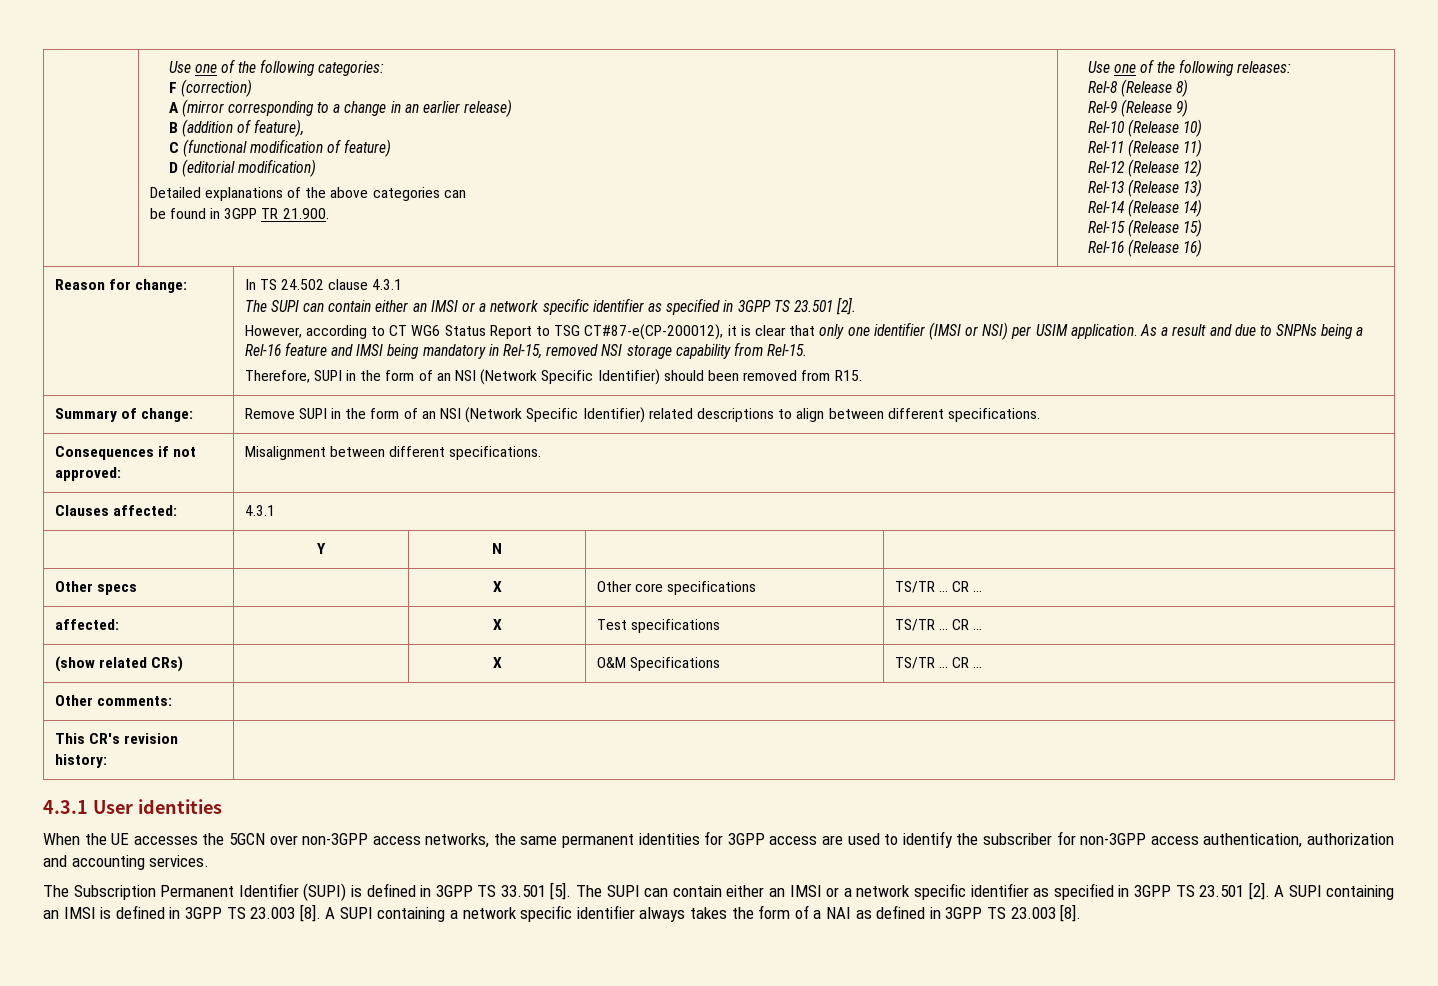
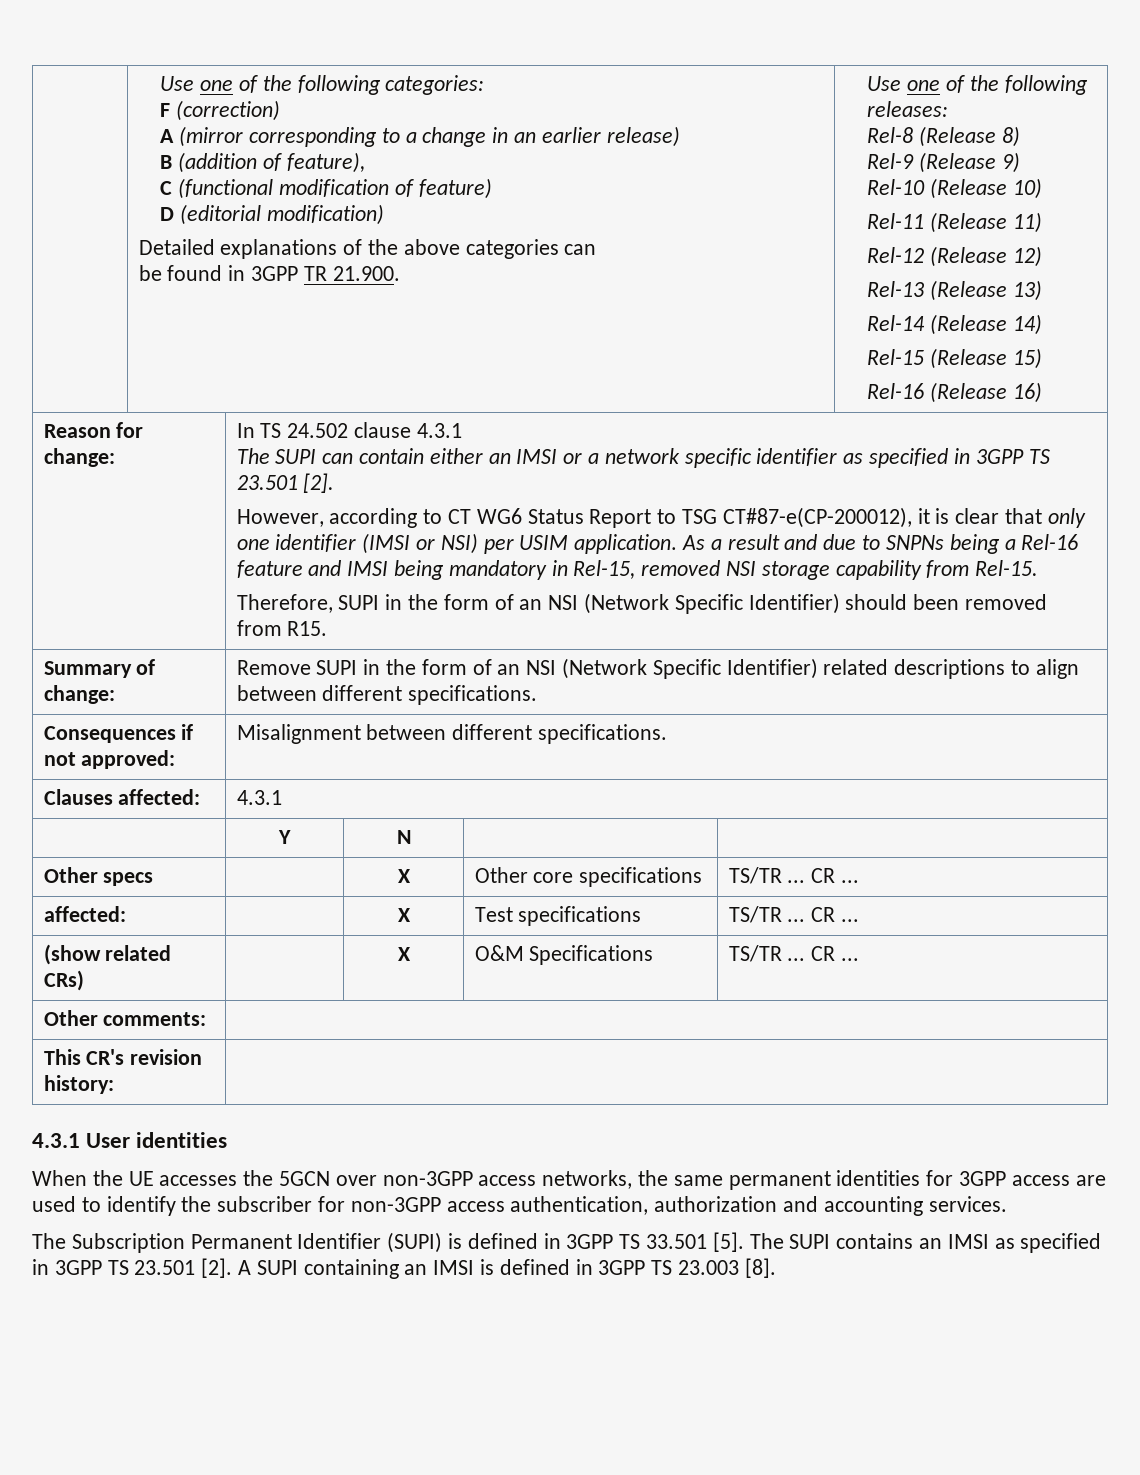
- The Subscription Permanent Identifier (SUPI) is defined in 3GPP TS 33.501 [5]. The SUPI can contain either an IMSI or a network specific identifier as specified in 3GPP TS 23.501 [2].
+ The Subscription Permanent Identifier (SUPI) is defined in 3GPP TS 33.501 [5]. The SUPI contains an IMSI as specified in 3GPP TS 23.501 [2].
- A SUPI containing a network specific identifier always takes the form of a NAI as defined in 3GPP TS 23.003 [8].

